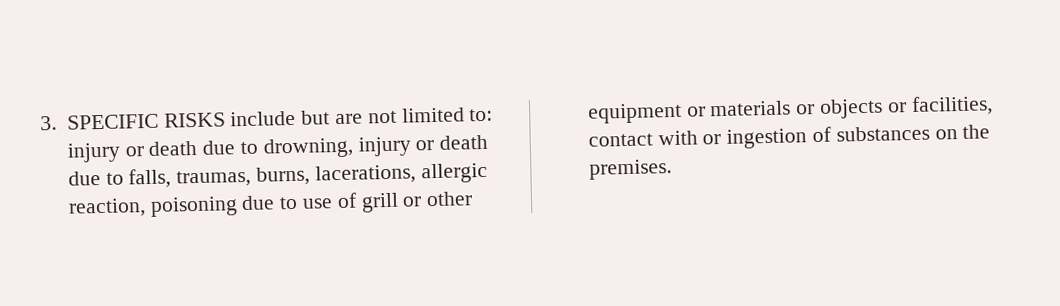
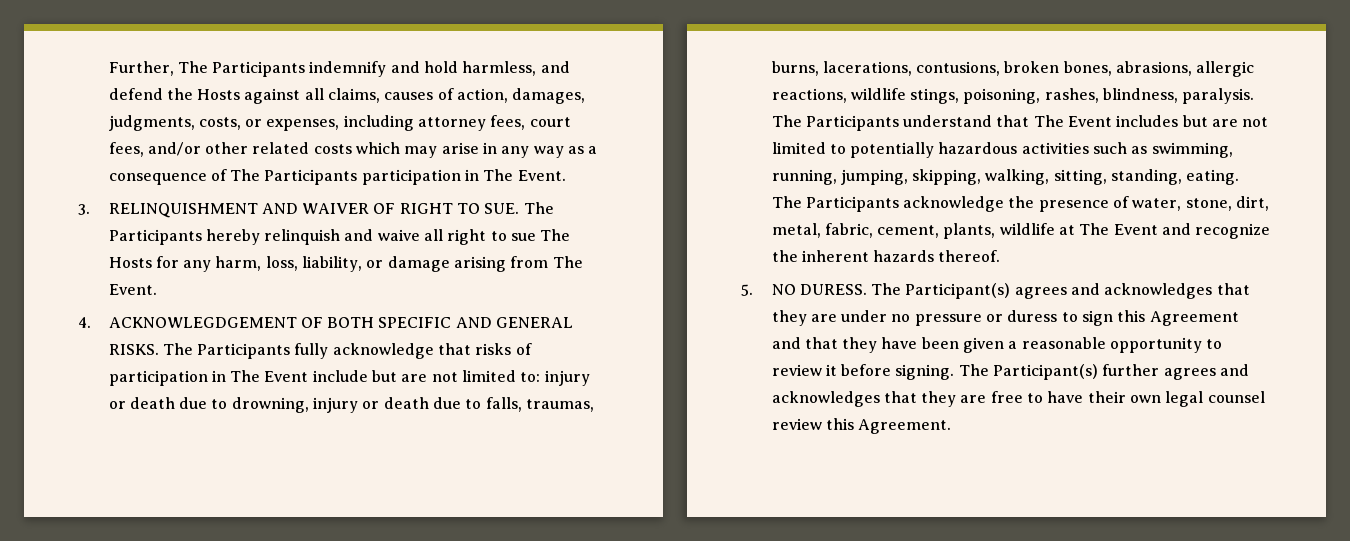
- 3. SPECIFIC RISKS include but are not limited to: injury or death due to drowning, injury or death due to falls, traumas, burns, lacerations, allergic reaction, poisoning due to use of grill or other equipment or materials or objects or facilities, contact with or ingestion of substances on the premises.
+ Further, The Participants indemnify and hold harmless, and defend the Hosts against all claims, causes of action, damages, judgments, costs, or expenses, including attorney fees, court fees, and/or other related costs which may arise in any way as a consequence of The Participants participation in The Event.
+ 3. RELINQUISHMENT AND WAIVER OF RIGHT TO SUE. The Participants hereby relinquish and waive all right to sue The Hosts for any harm, loss, liability, or damage arising from The Event.
+ 4. ACKNOWLEGDGEMENT OF BOTH SPECIFIC AND GENERAL RISKS. The Participants fully acknowledge that risks of participation in The Event include but are not limited to: injury or death due to drowning, injury or death due to falls, traumas, burns, lacerations, contusions, broken bones, abrasions, allergic reactions, wildlife stings, poisoning, rashes, blindness, paralysis. The Participants understand that The Event includes but are not limited to potentially hazardous activities such as swimming, running, jumping, skipping, walking, sitting, standing, eating. The Participants acknowledge the presence of water, stone, dirt, metal, fabric, cement, plants, wildlife at The Event and recognize the inherent hazards thereof.
+ 5. NO DURESS. The Participant(s) agrees and acknowledges that they are under no pressure or duress to sign this Agreement and that they have been given a reasonable opportunity to review it before signing. The Participant(s) further agrees and acknowledges that they are free to have their own legal counsel review this Agreement.

